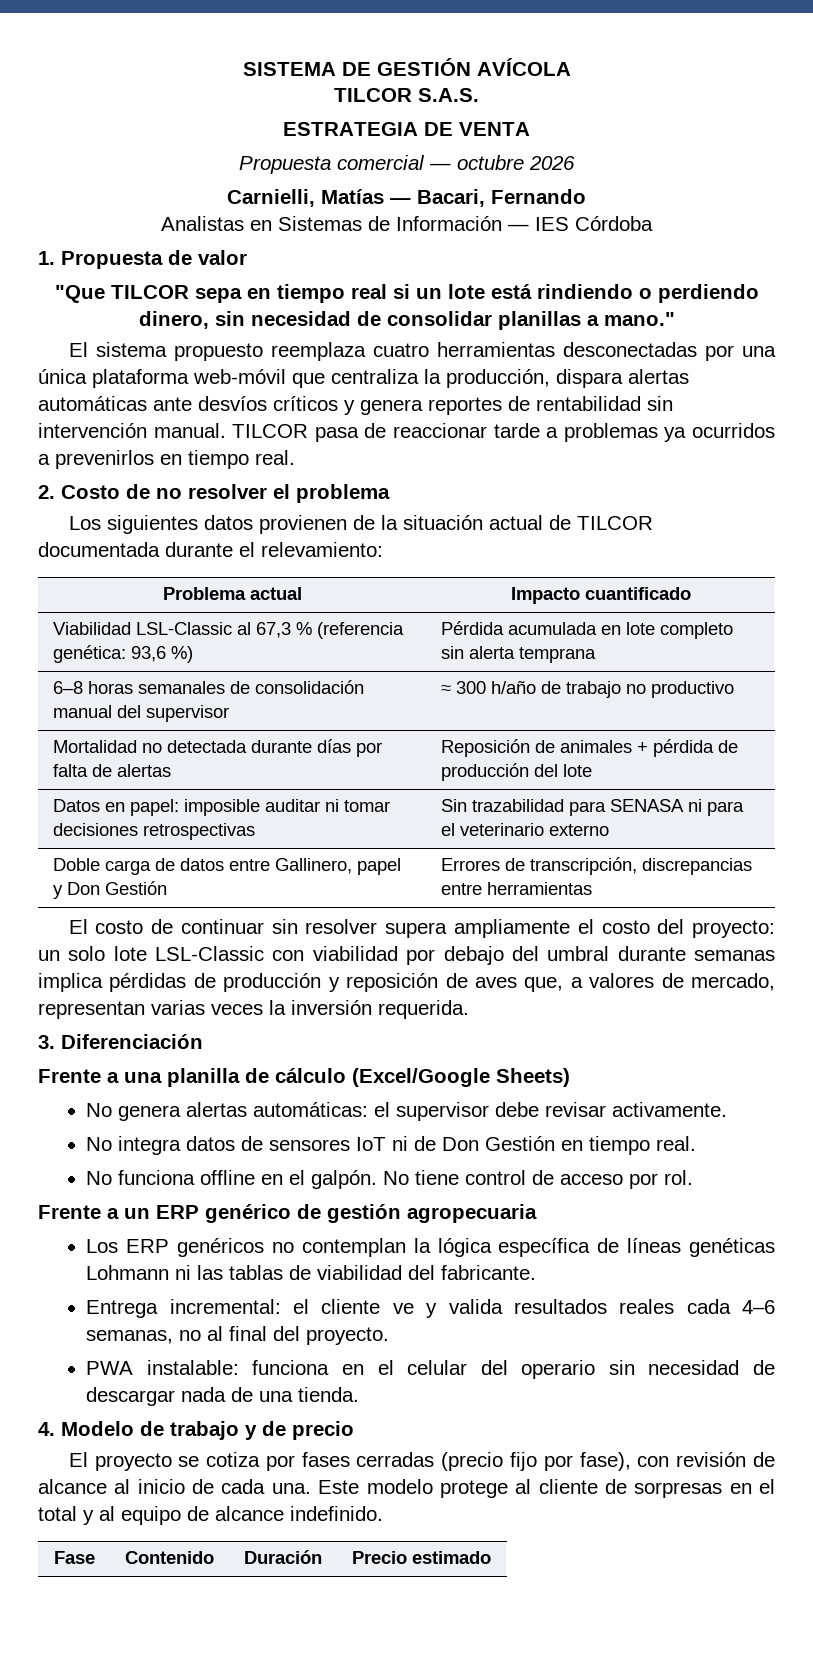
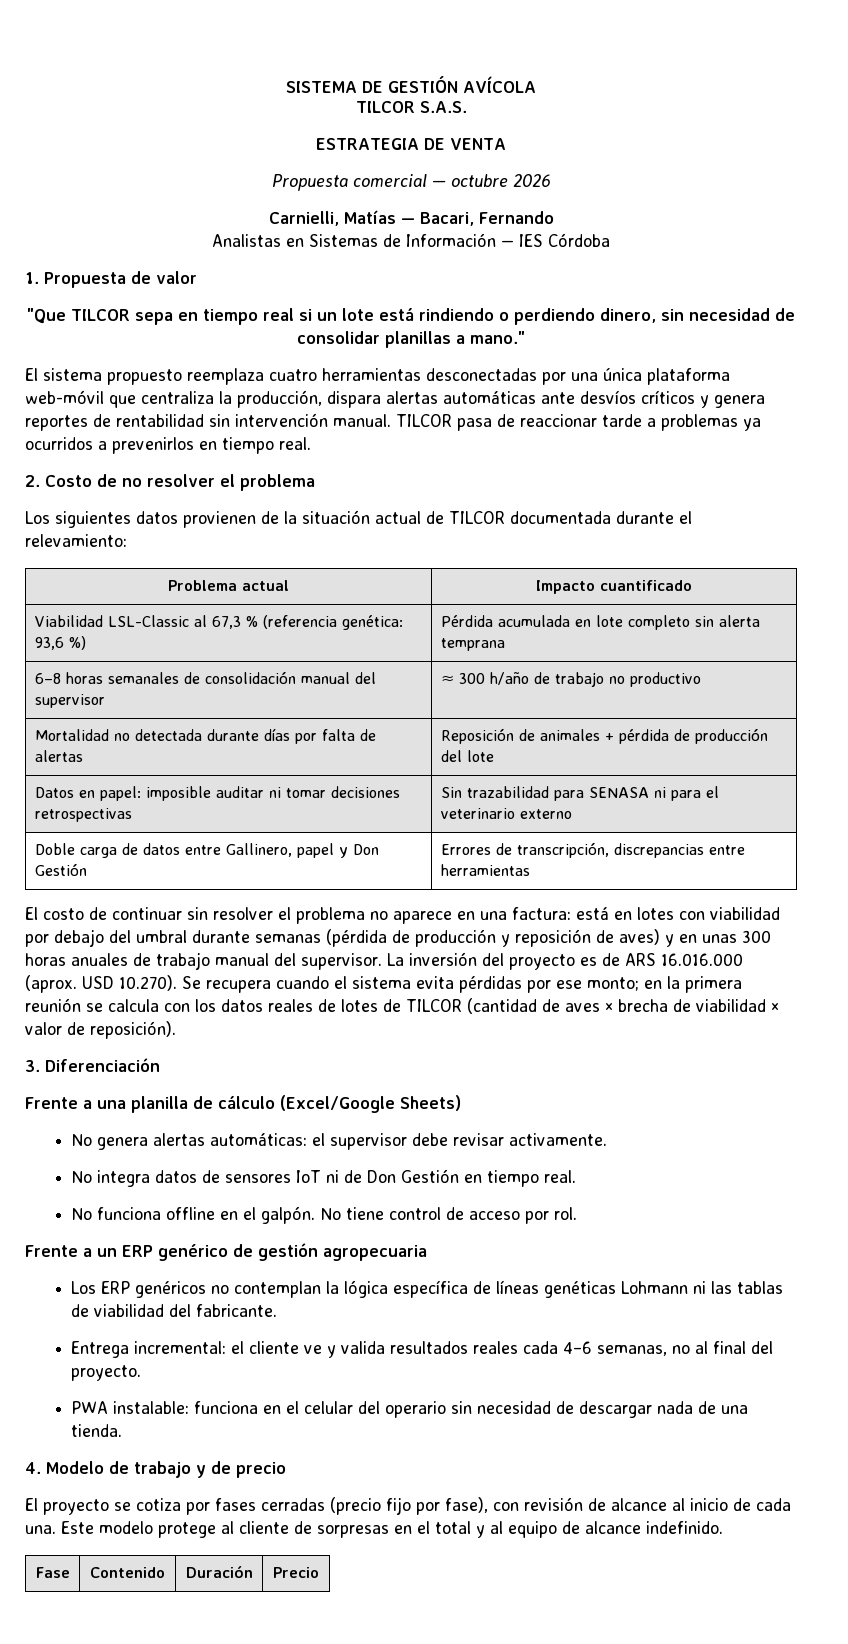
- El costo de continuar sin resolver supera ampliamente el costo del proyecto: un solo lote LSL-Classic con viabilidad por debajo del umbral durante semanas implica pérdidas de producción y reposición de aves que, a valores de mercado, representan varias veces la inversión requerida.
+ El costo de continuar sin resolver el problema no aparece en una factura: está en lotes con viabilidad por debajo del umbral durante semanas (pérdida de producción y reposición de aves) y en unas 300 horas anuales de trabajo manual del supervisor. La inversión del proyecto es de ARS 16.016.000 (aprox. USD 10.270). Se recupera cuando el sistema evita pérdidas por ese monto; en la primera reunión se calcula con los datos reales de lotes de TILCOR (cantidad de aves × brecha de viabilidad × valor de reposición).
- Fase | Contenido | Duración | Precio estimado
+ Fase | Contenido | Duración | Precio

